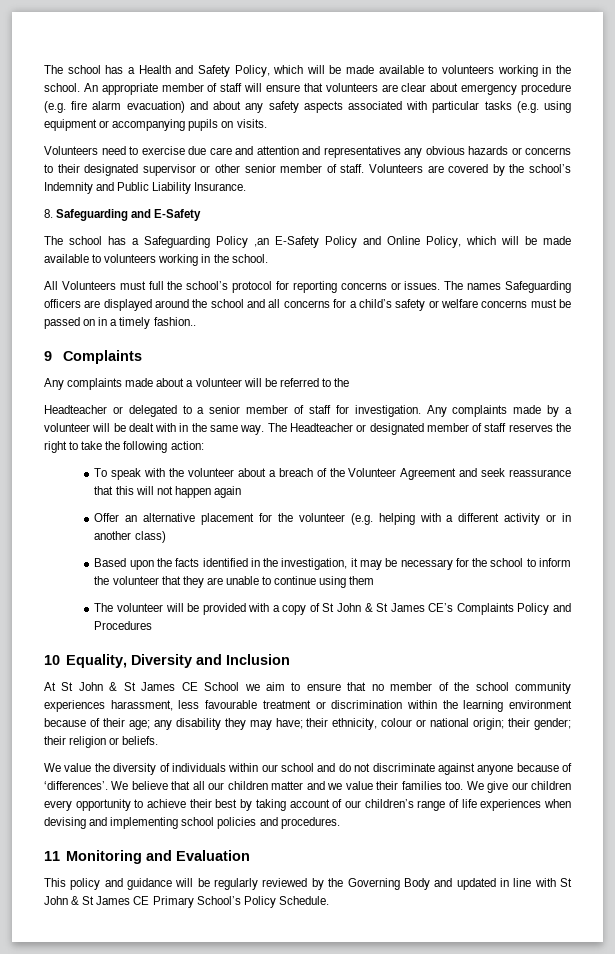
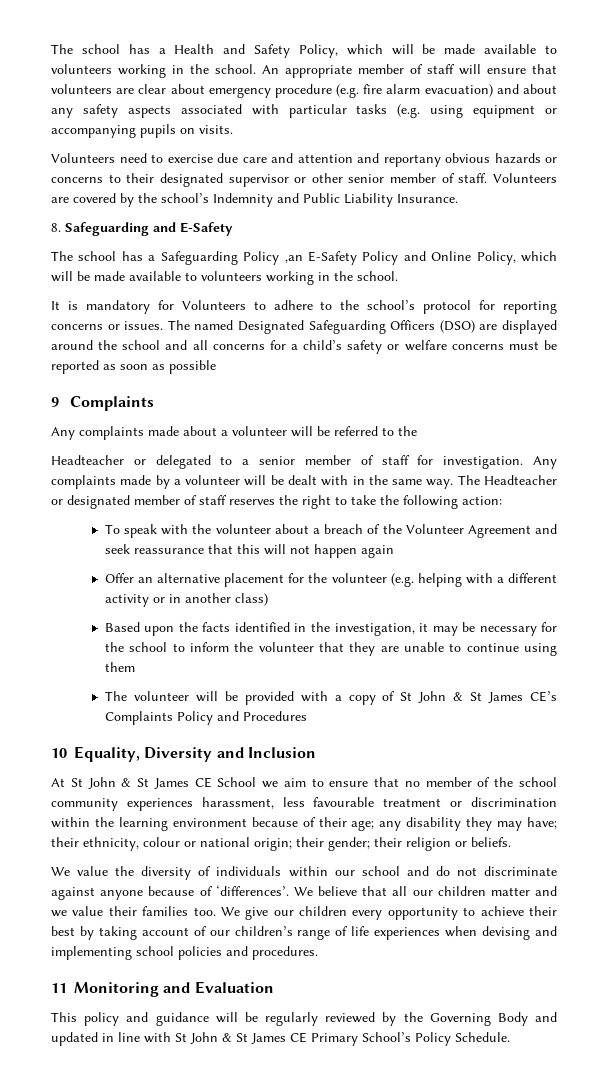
- Volunteers need to exercise due care and attention and representatives any obvious hazards or concerns to their designated supervisor or other senior member of staff.
+ Volunteers need to exercise due care and attention and reportany obvious hazards or concerns to their designated supervisor or other senior member of staff.
- All Volunteers must full the school’s protocol for reporting concerns or issues.
+ It is mandatory for Volunteers to adhere to the school’s protocol for reporting concerns or issues.
- The names Safeguarding officers are displayed around the school and all concerns for a child’s safety or welfare concerns must be passed on in a timely fashion..
+ The named Designated Safeguarding Officers (DSO) are displayed around the school and all concerns for a child’s safety or welfare concerns must be reported as soon as possible

